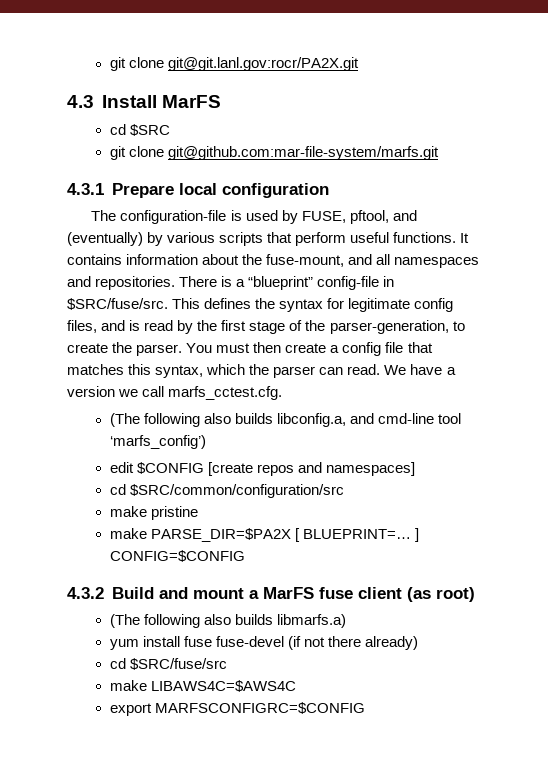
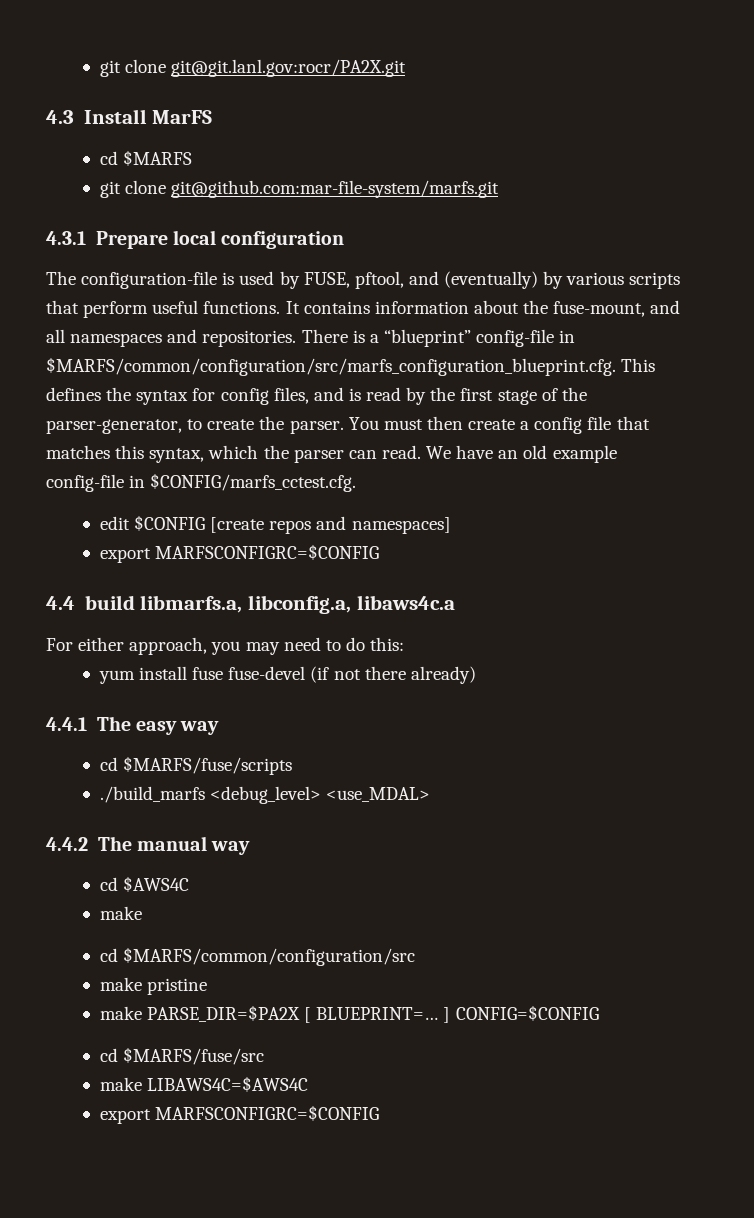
- cd $SRC
+ cd $MARFS
- There is a “blueprint” config-file in $SRC/fuse/src. This defines the syntax for legitimate config files, and is read by the first stage of the parser-generation, to create the parser.
+ There is a “blueprint” config-file in $MARFS/common/configuration/src/marfs_configuration_blueprint.cfg. This defines the syntax for config files, and is read by the first stage of the parser-generator, to create the parser.
- We have a version we call marfs_cctest.cfg.
- (The following also builds libconfig.a, and cmd-line tool ‘marfs_config’)
+ We have an old example config-file in $CONFIG/marfs_cctest.cfg.
  edit $CONFIG [create repos and namespaces]
- cd $SRC/common/configuration/src
+ export MARFSCONFIGRC=$CONFIG
+ 4.4 build libmarfs.a, libconfig.a, libaws4c.a
+ For either approach, you may need to do this:
+ yum install fuse fuse-devel (if not there already)
+ 4.4.1 The easy way
+ cd $MARFS/fuse/scripts
+ ./build_marfs <debug_level> <use_MDAL>
+ 4.4.2 The manual way
+ cd $AWS4C
+ make
+ cd $MARFS/common/configuration/src
- 4.3.2 Build and mount a MarFS fuse client (as root)
- (The following also builds libmarfs.a)
- yum install fuse fuse-devel (if not there already)
- cd $SRC/fuse/src
+ cd $MARFS/fuse/src

